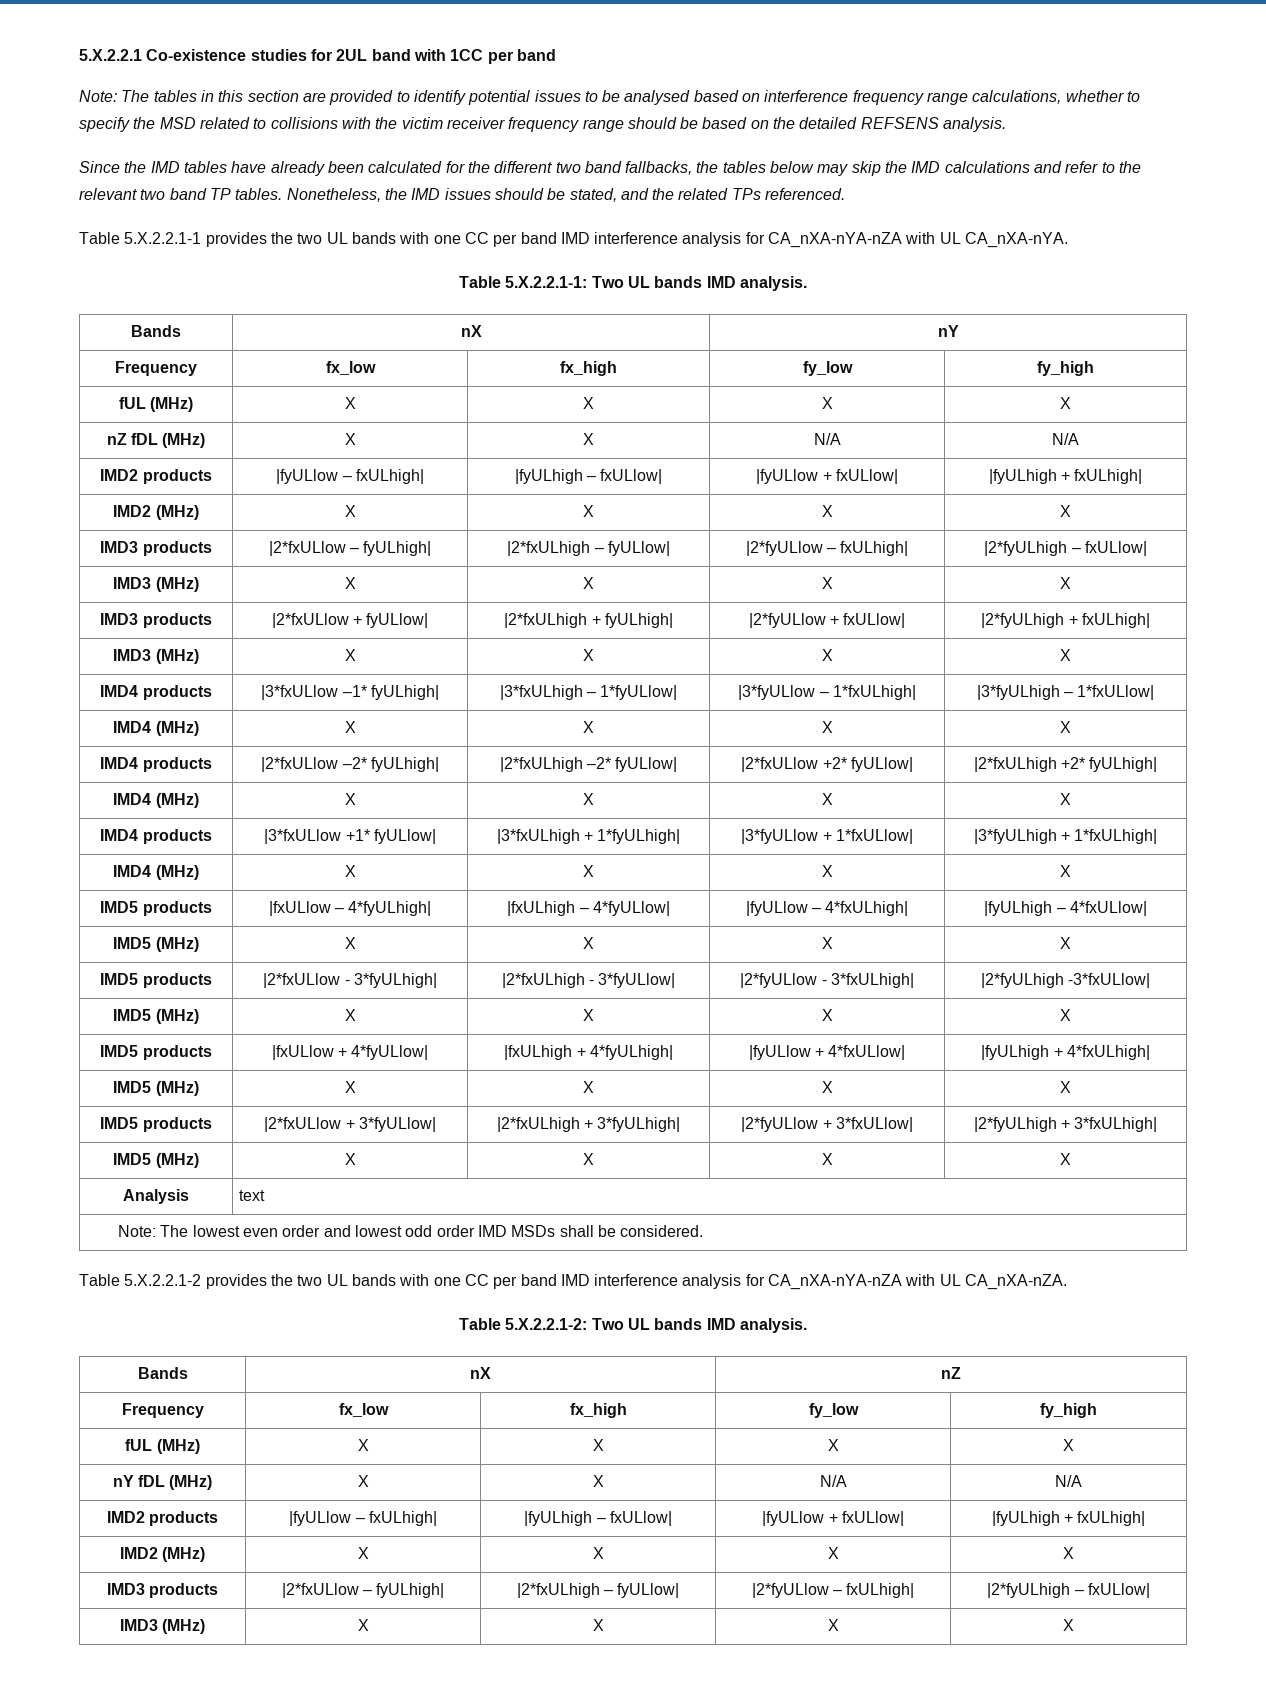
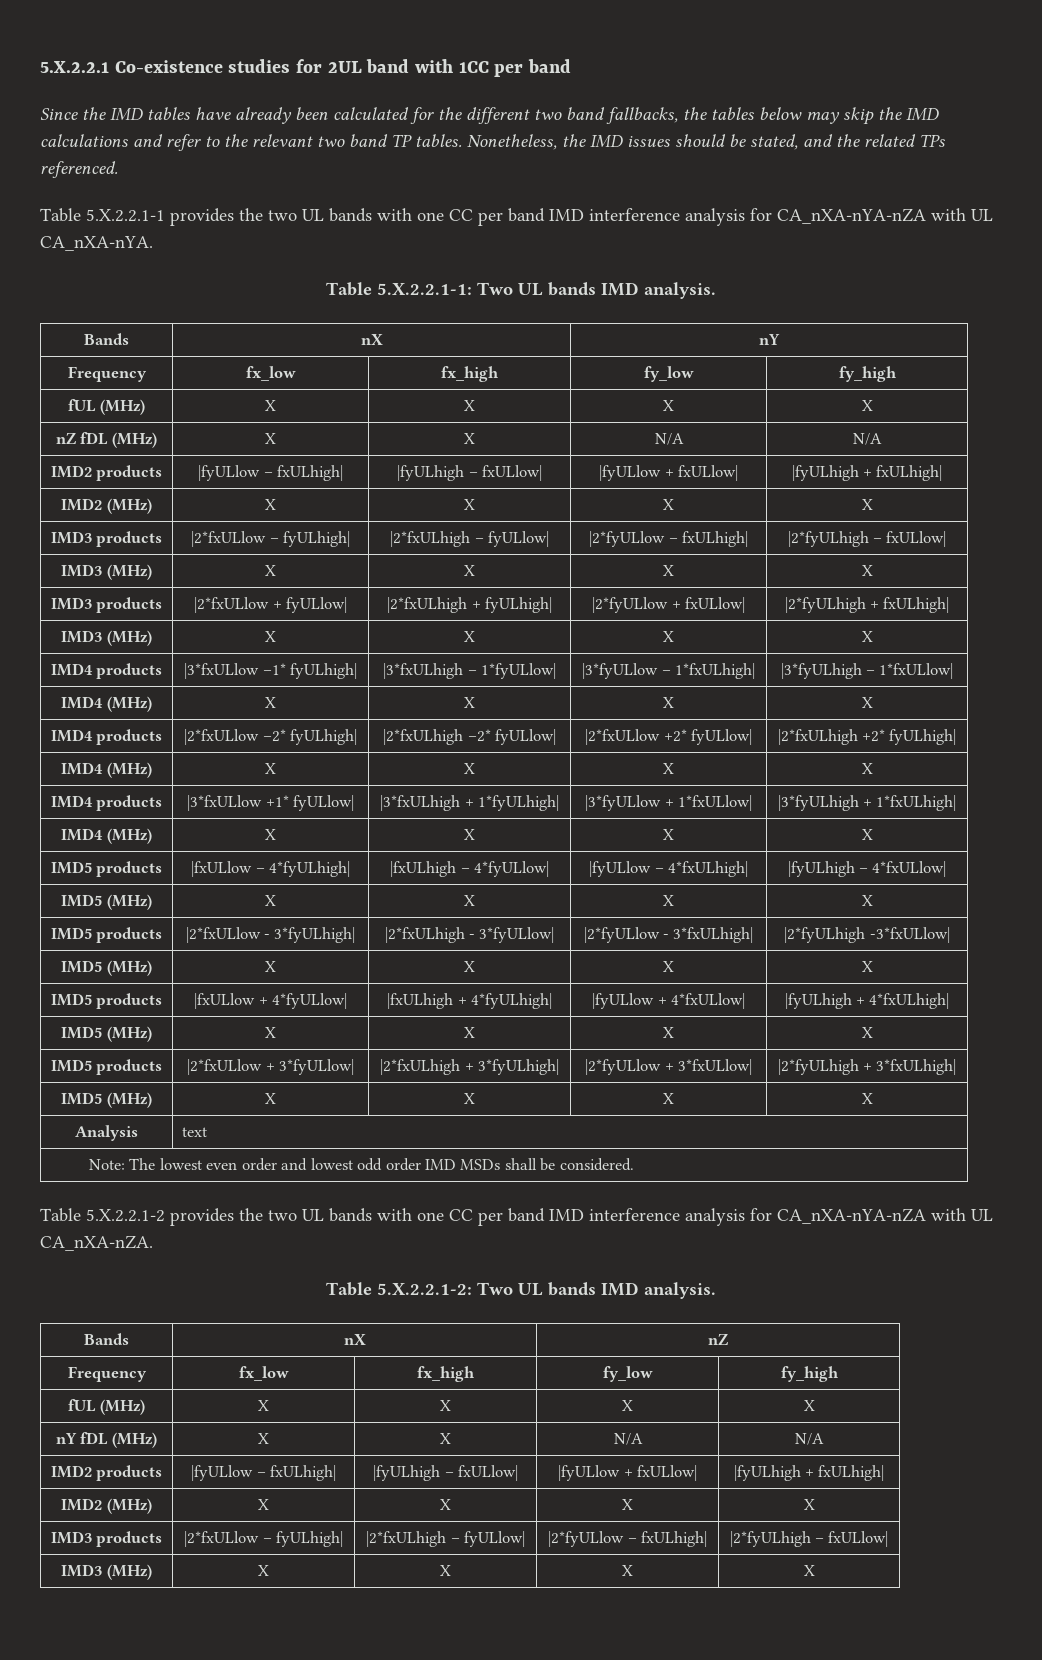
- Note: The tables in this section are provided to identify potential issues to be analysed based on interference frequency range calculations, whether to specify the MSD related to collisions with the victim receiver frequency range should be based on the detailed REFSENS analysis.

